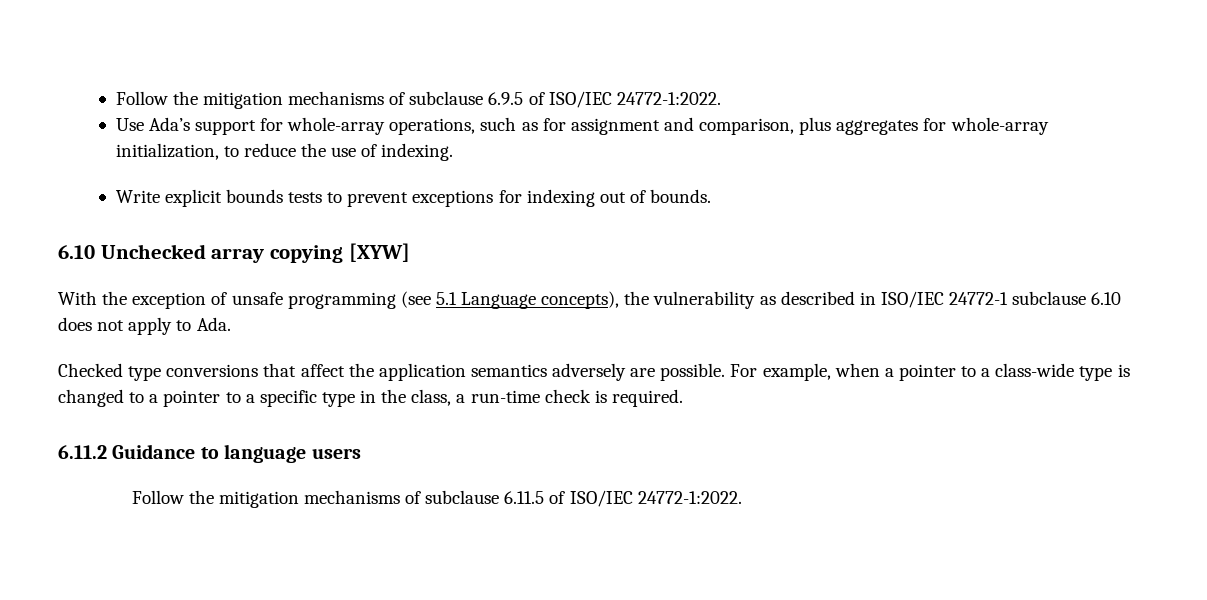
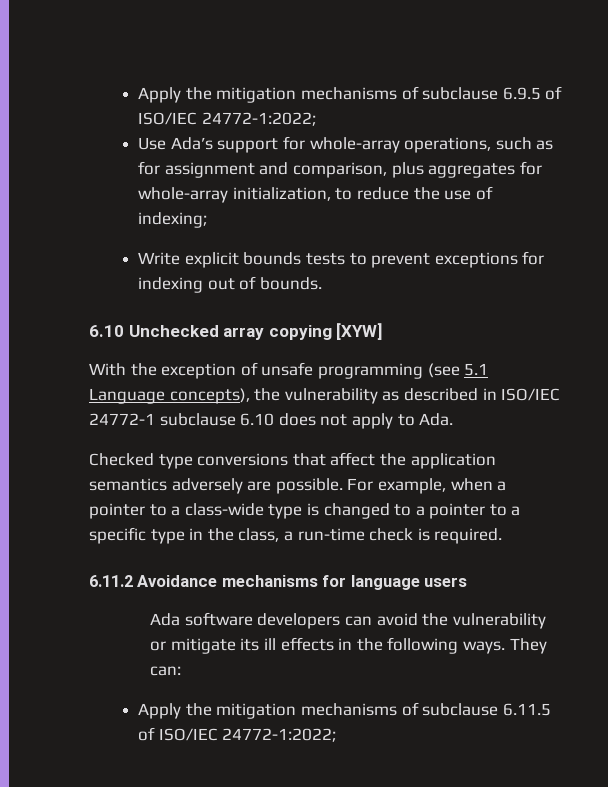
- Follow the mitigation mechanisms of subclause 6.9.5 of ISO/IEC 24772-1:2022.
+ Apply the mitigation mechanisms of subclause 6.9.5 of ISO/IEC 24772-1:2022;
- Use Ada’s support for whole-array operations, such as for assignment and comparison, plus aggregates for whole-array initialization, to reduce the use of indexing.
+ Use Ada’s support for whole-array operations, such as for assignment and comparison, plus aggregates for whole-array initialization, to reduce the use of indexing;
- 6.11.2 Guidance to language users
+ 6.11.2 Avoidance mechanisms for language users
- Follow the mitigation mechanisms of subclause 6.11.5 of ISO/IEC 24772-1:2022.
+ Ada software developers can avoid the vulnerability or mitigate its ill effects in the following ways. They can:
+ Apply the mitigation mechanisms of subclause 6.11.5 of ISO/IEC 24772-1:2022;

